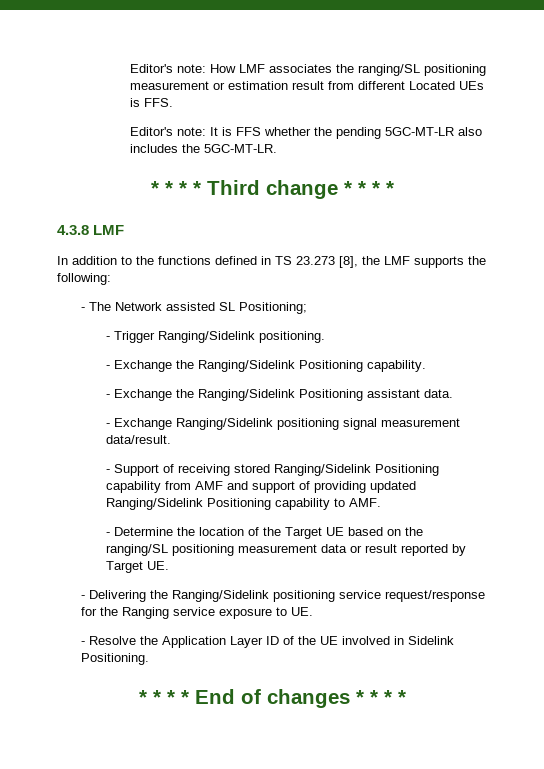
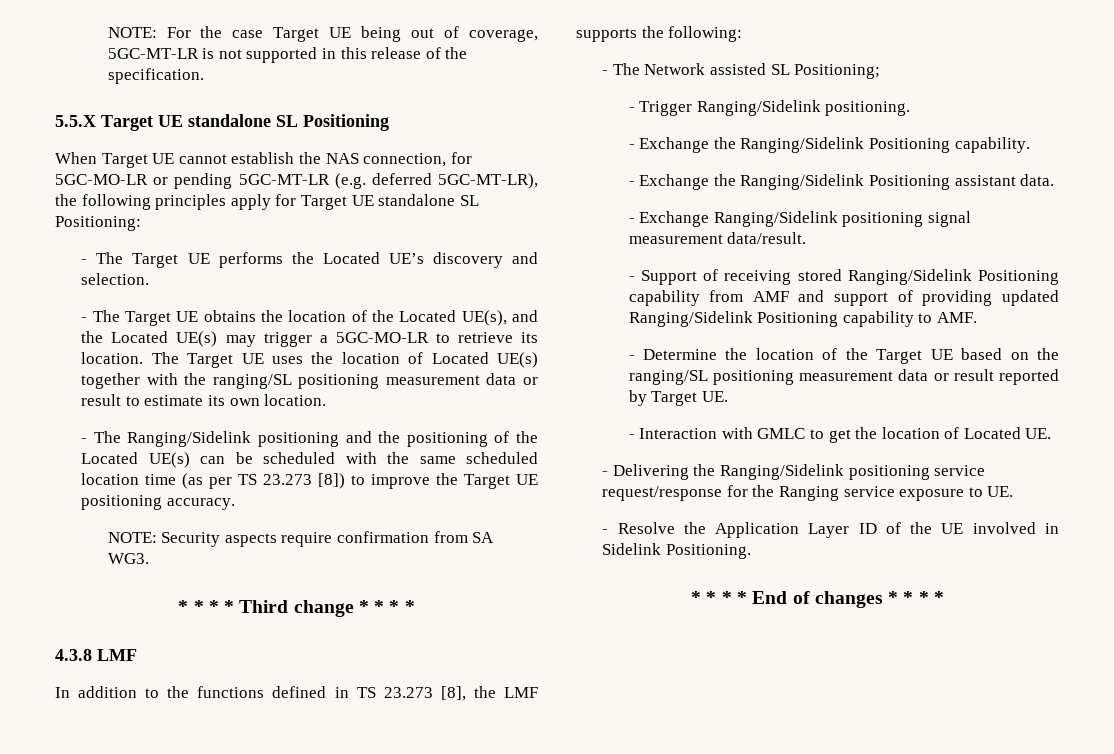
- Editor's note: How LMF associates the ranging/SL positioning measurement or estimation result from different Located UEs is FFS.
- Editor's note: It is FFS whether the pending 5GC-MT-LR also includes the 5GC-MT-LR.
+ NOTE: For the case Target UE being out of coverage, 5GC-MT-LR is not supported in this release of the specification.
+ 5.5.X Target UE standalone SL Positioning
+ When Target UE cannot establish the NAS connection, for 5GC-MO-LR or pending 5GC-MT-LR (e.g. deferred 5GC-MT-LR), the following principles apply for Target UE standalone SL Positioning:
+ - The Target UE performs the Located UE’s discovery and selection.
+ - The Target UE obtains the location of the Located UE(s), and the Located UE(s) may trigger a 5GC-MO-LR to retrieve its location. The Target UE uses the location of Located UE(s) together with the ranging/SL positioning measurement data or result to estimate its own location.
+ - The Ranging/Sidelink positioning and the positioning of the Located UE(s) can be scheduled with the same scheduled location time (as per TS 23.273 [8]) to improve the Target UE positioning accuracy.
+ NOTE: Security aspects require confirmation from SA WG3.
+ - Interaction with GMLC to get the location of Located UE.

